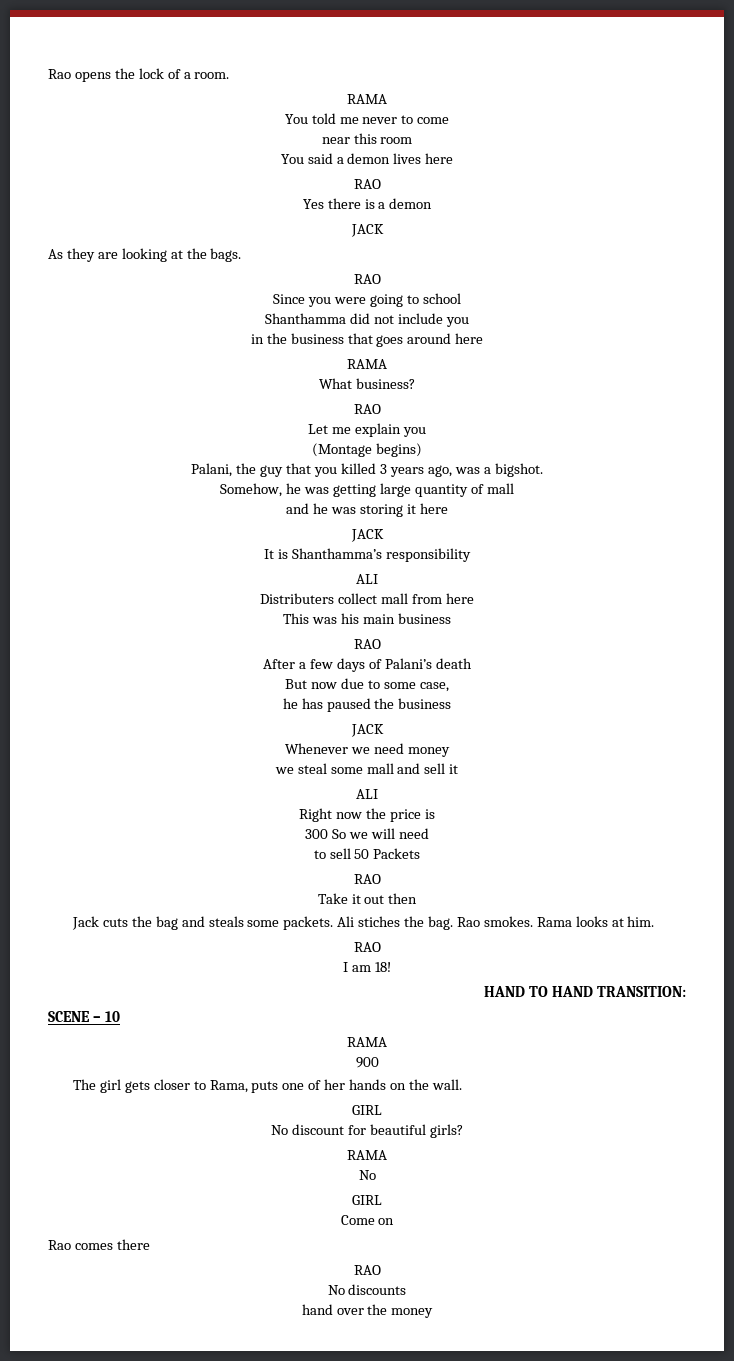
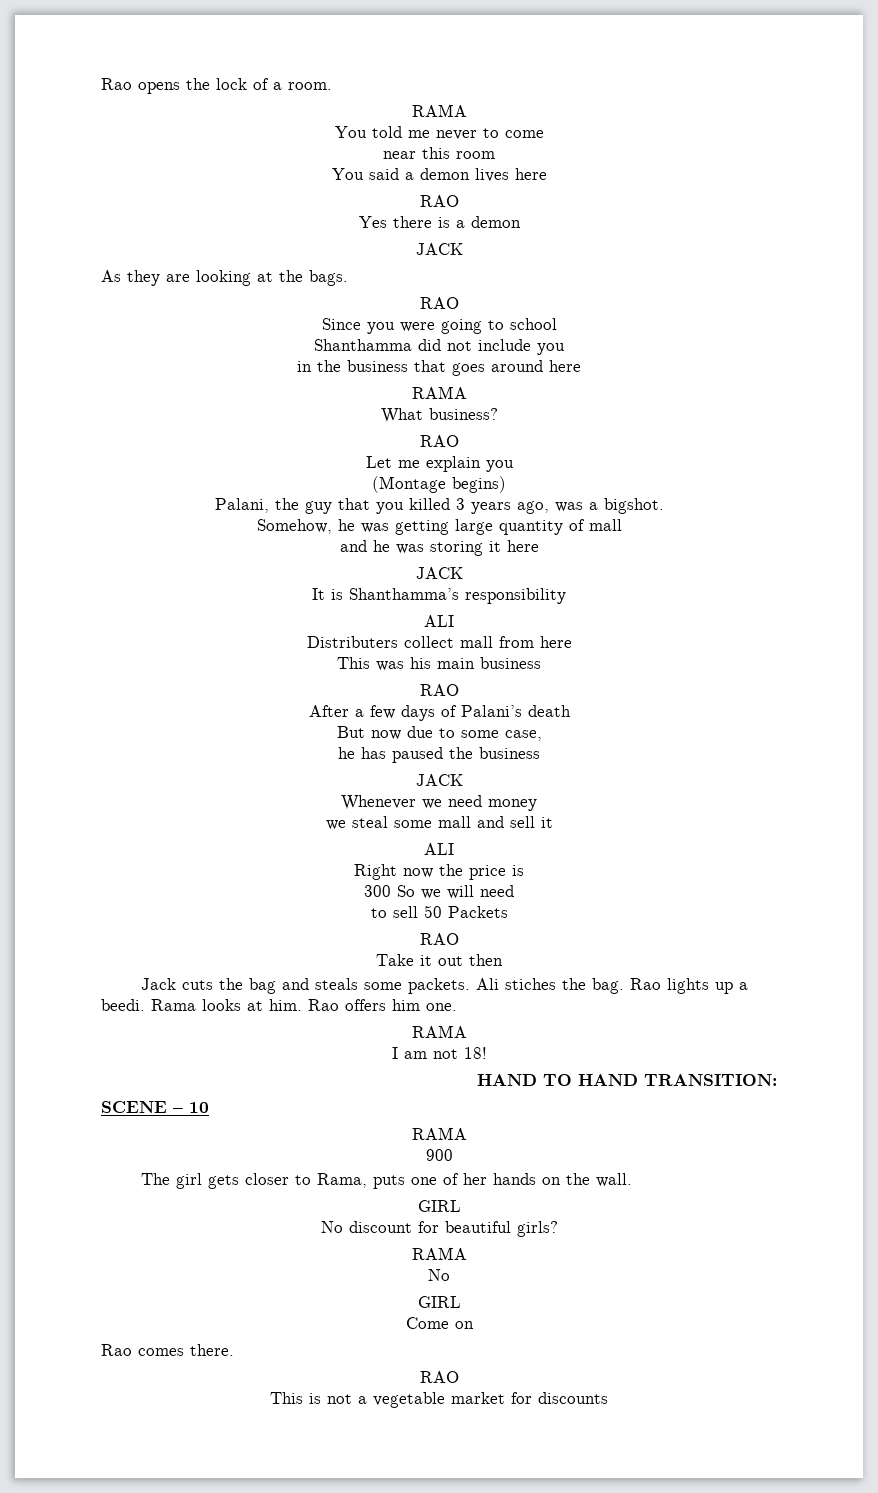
- Rao smokes.
+ Rao lights up a beedi.
- Rama looks at him.
- RAO
+ Rama looks at him. Rao offers him one.
+ RAMA
- I am 18!
+ I am not 18!
- Rao comes there
+ Rao comes there.
  RAO
- No discounts
- hand over the money
+ This is not a vegetable market for discounts

